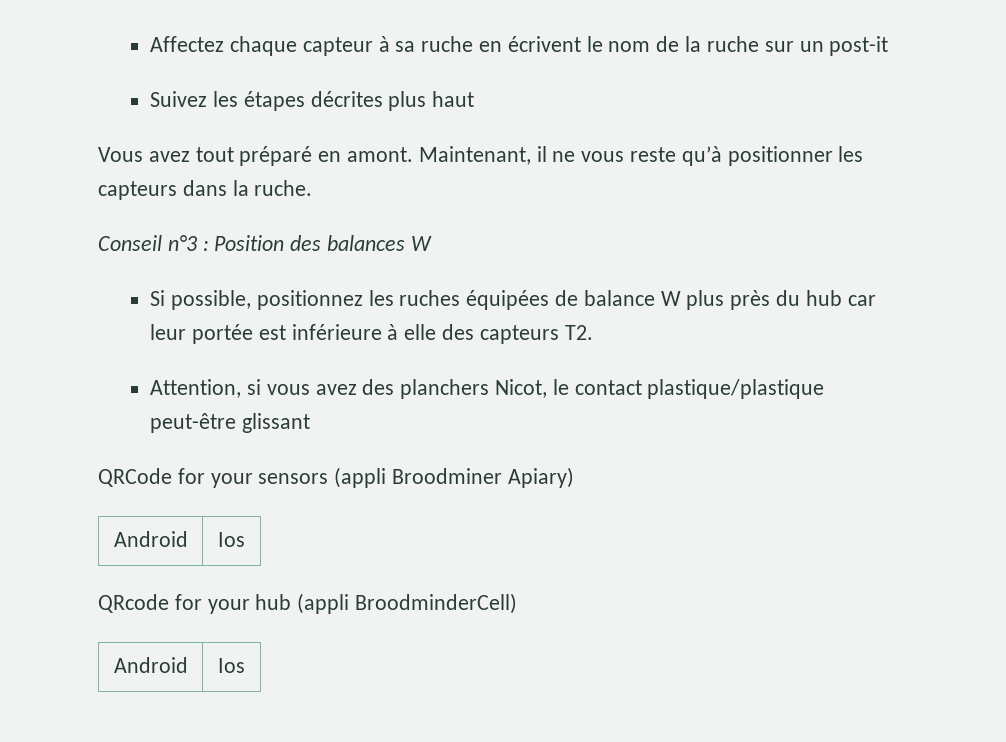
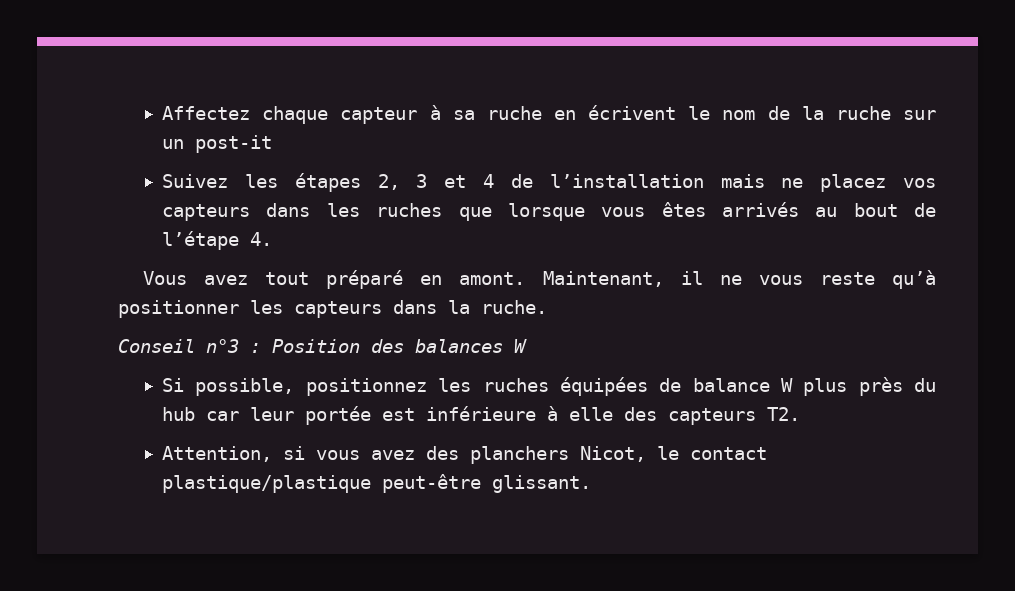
- Suivez les étapes décrites plus haut
+ Suivez les étapes 2, 3 et 4 de l’installation mais ne placez vos capteurs dans les ruches que lorsque vous êtes arrivés au bout de l’étape 4.
- Attention, si vous avez des planchers Nicot, le contact plastique/plastique peut-être glissant
- QRCode for your sensors (appli Broodminer Apiary)
- Android | Ios
- QRcode for your hub (appli BroodminderCell)
- Android | Ios
+ Attention, si vous avez des planchers Nicot, le contact plastique/plastique peut-être glissant.

